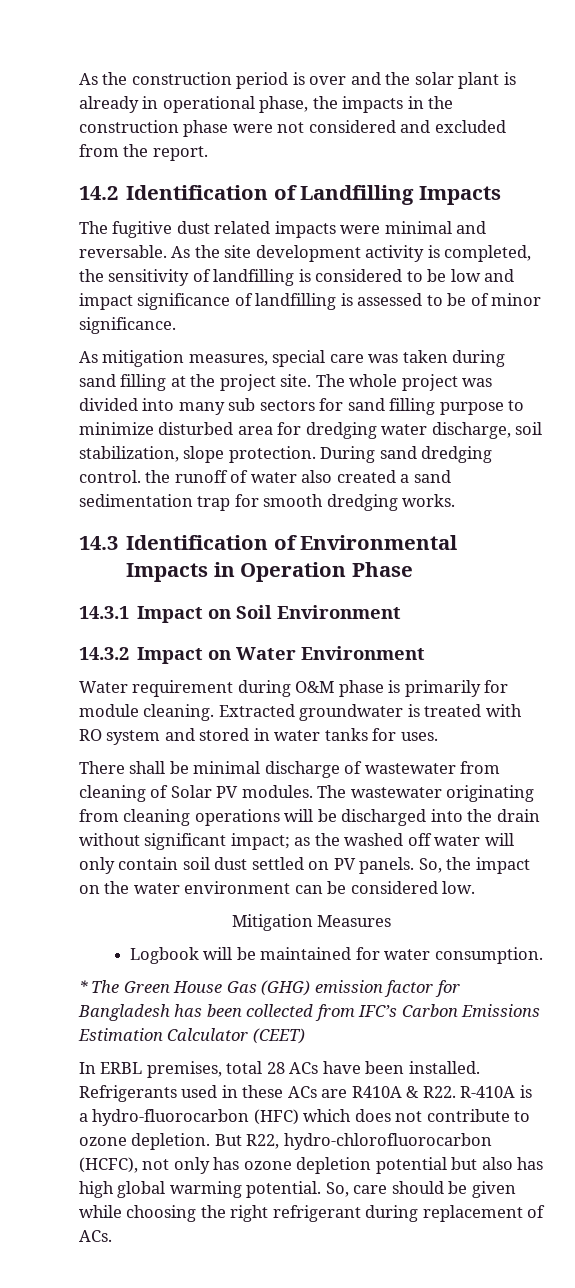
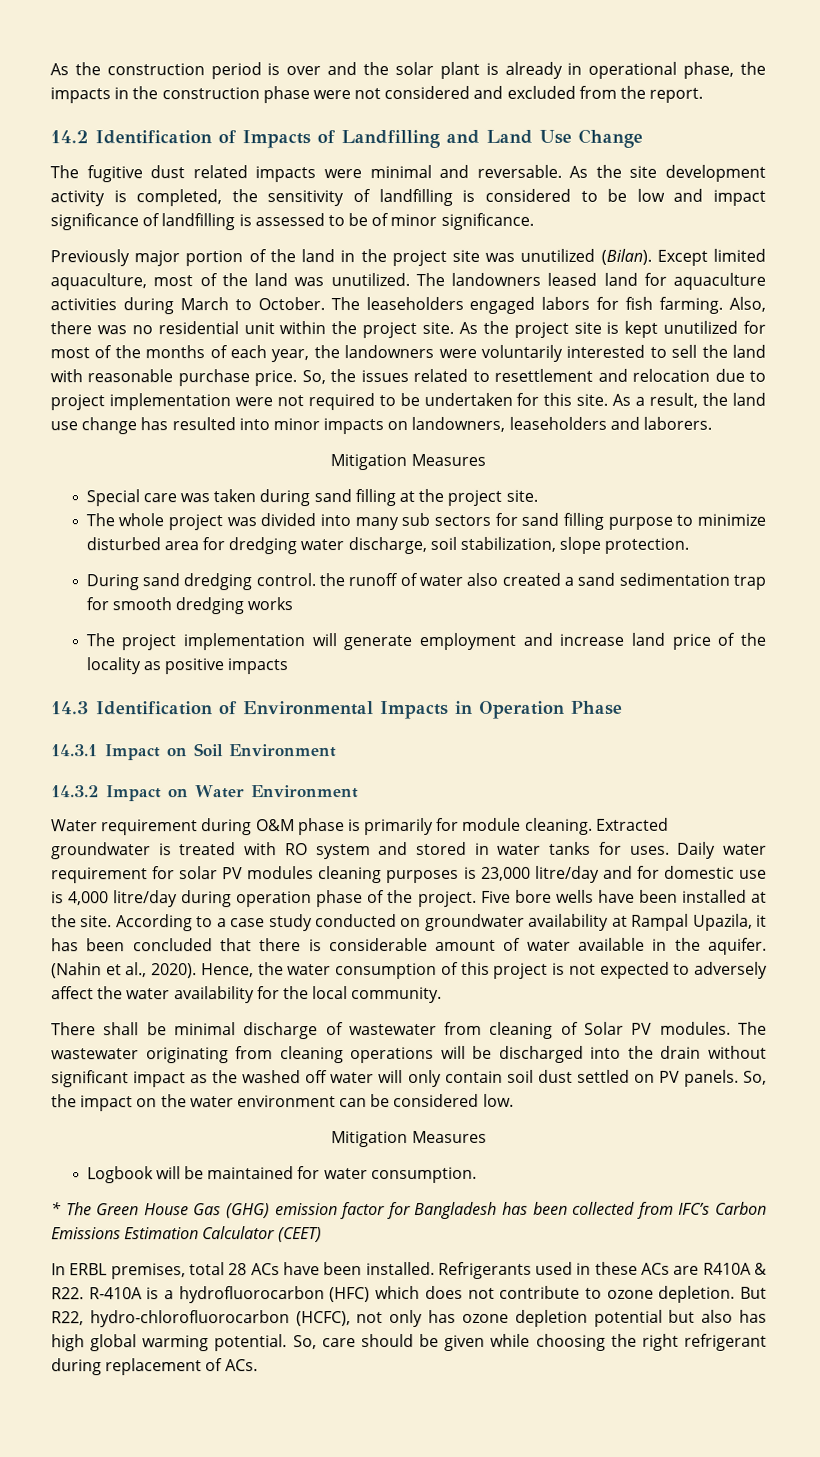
- 14.2 Identification of Landfilling Impacts
+ 14.2 Identification of Impacts of Landfilling and Land Use Change
- As mitigation measures, special care was taken during sand filling at the project site. The whole project was divided into many sub sectors for sand filling purpose to minimize disturbed area for dredging water discharge, soil stabilization, slope protection. During sand dredging control. the runoff of water also created a sand sedimentation trap for smooth dredging works.
+ Previously major portion of the land in the project site was unutilized (Bilan). Except limited aquaculture, most of the land was unutilized. The landowners leased land for aquaculture activities during March to October. The leaseholders engaged labors for fish farming. Also, there was no residential unit within the project site. As the project site is kept unutilized for most of the months of each year, the landowners were voluntarily interested to sell the land with reasonable purchase price. So, the issues related to resettlement and relocation due to project implementation were not required to be undertaken for this site. As a result, the land use change has resulted into minor impacts on landowners, leaseholders and laborers.
+ Mitigation Measures
+ Special care was taken during sand filling at the project site.
+ The whole project was divided into many sub sectors for sand filling purpose to minimize disturbed area for dredging water discharge, soil stabilization, slope protection.
+ During sand dredging control. the runoff of water also created a sand sedimentation trap for smooth dredging works
+ The project implementation will generate employment and increase land price of the locality as positive impacts
+ Daily water requirement for solar PV modules cleaning purposes is 23,000 litre/day and for domestic use is 4,000 litre/day during operation phase of the project. Five bore wells have been installed at the site. According to a case study conducted on groundwater availability at Rampal Upazila, it has been concluded that there is considerable amount of water available in the aquifer. (Nahin et al., 2020). Hence, the water consumption of this project is not expected to adversely affect the water availability for the local community.
- The wastewater originating from cleaning operations will be discharged into the drain without significant impact; as the washed off water will only contain soil dust settled on PV panels.
+ The wastewater originating from cleaning operations will be discharged into the drain without significant impact as the washed off water will only contain soil dust settled on PV panels.
- Refrigerants used in these ACs are R410A & R22. R-410A is a hydro-fluorocarbon (HFC) which does not contribute to ozone depletion.
+ Refrigerants used in these ACs are R410A & R22. R-410A is a hydrofluorocarbon (HFC) which does not contribute to ozone depletion.

